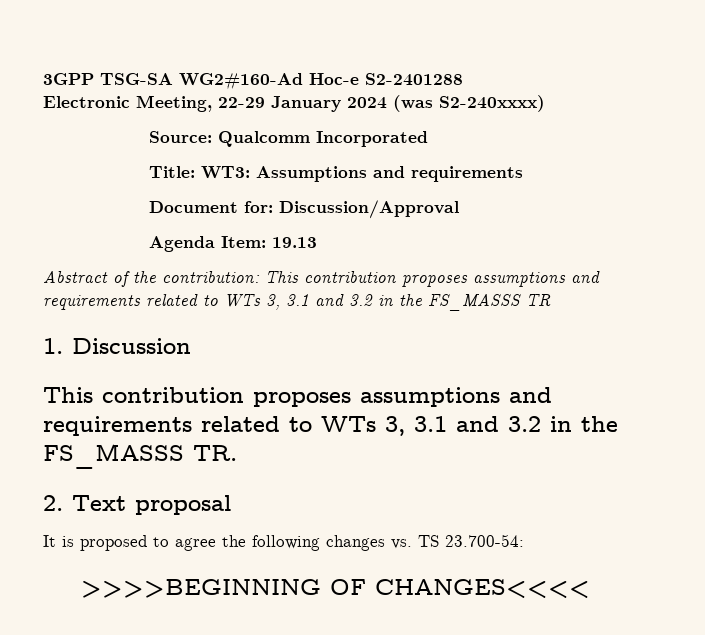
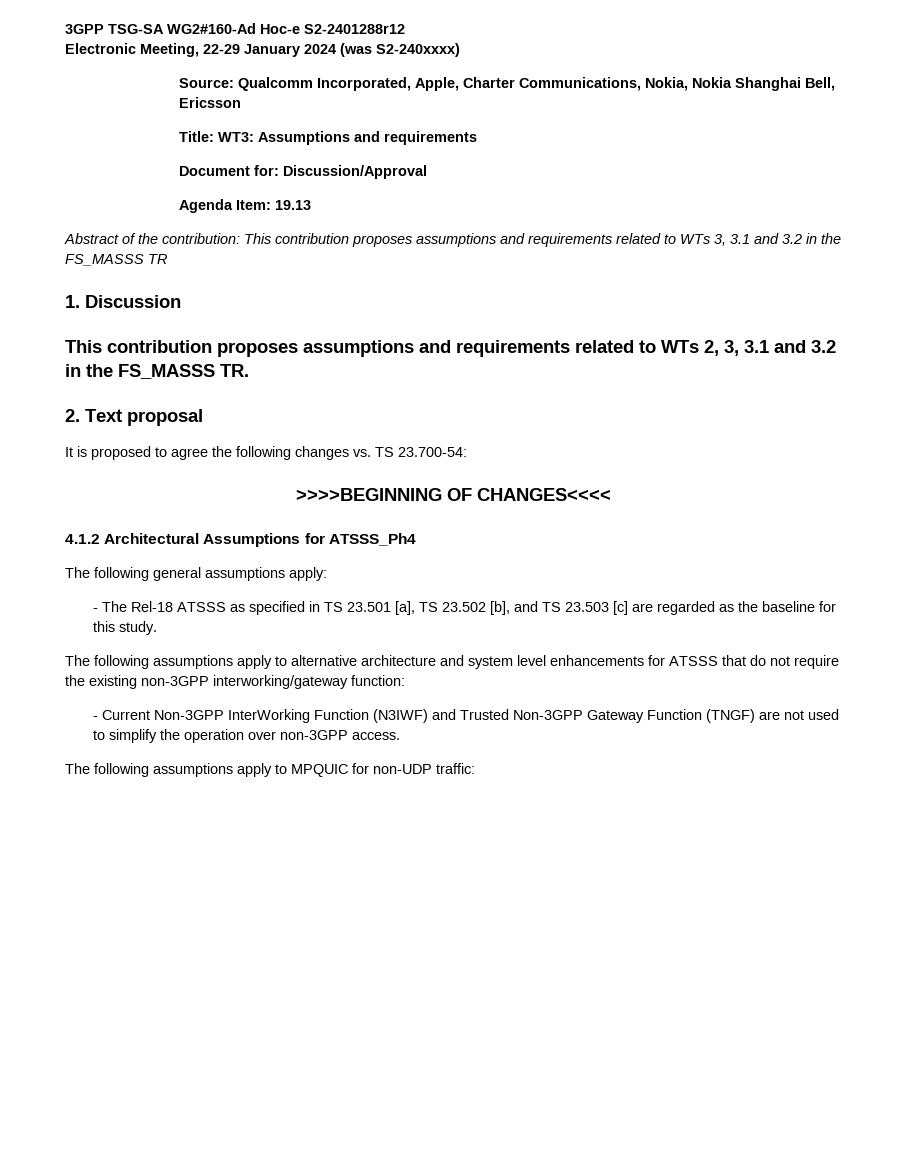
- 3GPP TSG-SA WG2#160-Ad Hoc-e S2-2401288
+ 3GPP TSG-SA WG2#160-Ad Hoc-e S2-2401288r12
- Source: Qualcomm Incorporated
+ Source: Qualcomm Incorporated, Apple, Charter Communications, Nokia, Nokia Shanghai Bell, Ericsson
- This contribution proposes assumptions and requirements related to WTs 3, 3.1 and 3.2 in the FS_MASSS TR.
+ This contribution proposes assumptions and requirements related to WTs 2, 3, 3.1 and 3.2 in the FS_MASSS TR.
+ 4.1.2 Architectural Assumptions for ATSSS_Ph4
+ The following general assumptions apply:
+ - The Rel-18 ATSSS as specified in TS 23.501 [a], TS 23.502 [b], and TS 23.503 [c] are regarded as the baseline for this study.
+ The following assumptions apply to alternative architecture and system level enhancements for ATSSS that do not require the existing non-3GPP interworking/gateway function:
+ - Current Non-3GPP InterWorking Function (N3IWF) and Trusted Non-3GPP Gateway Function (TNGF) are not used to simplify the operation over non-3GPP access.
+ The following assumptions apply to MPQUIC for non-UDP traffic:

